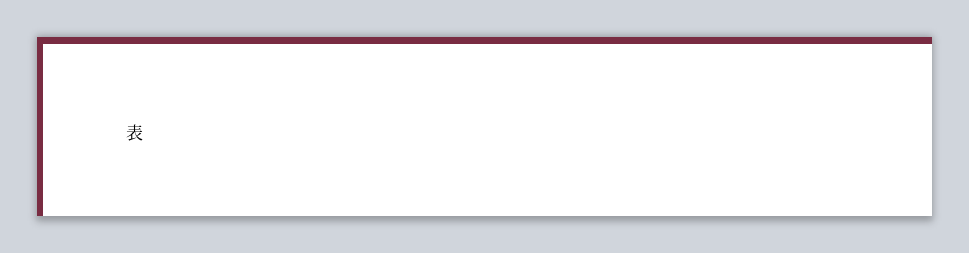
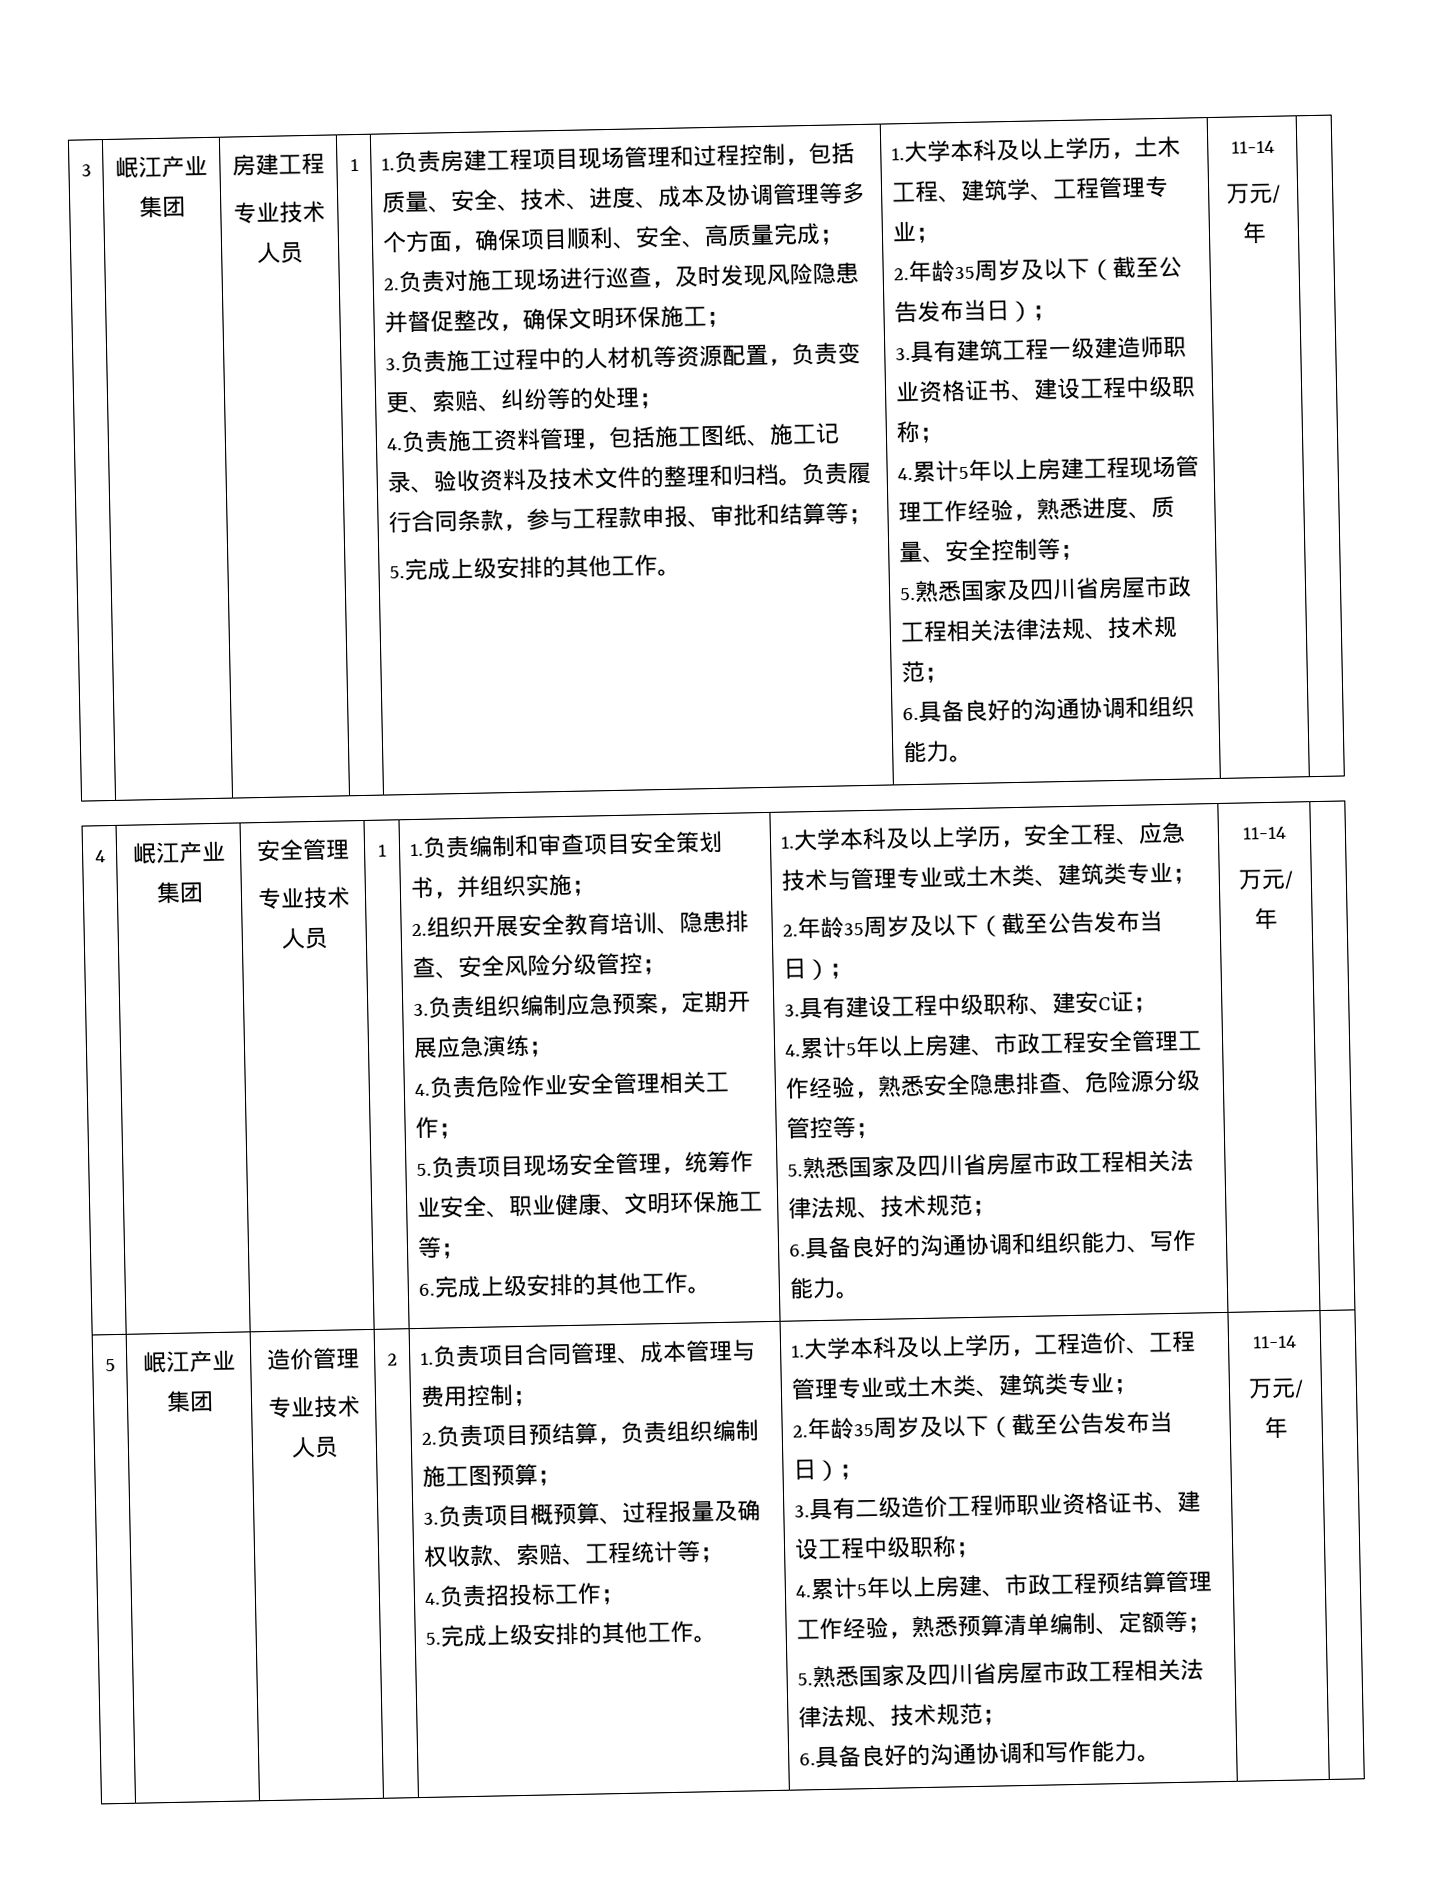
- 表
+ 3 | 岷江产业集团 | 房建工程
+ 专业技术人员 | 1 | 1.负责房建工程项目现场管理和过程控制，包括质量、安全、技术、进度、成本及协调管理等多个方面，确保项目顺利、安全、高质量完成；
+ 2.负责对施工现场进行巡查，及时发现风险隐患并督促整改，确保文明环保施工；
+ 3.负责施工过程中的人材机等资源配置，负责变更、索赔、纠纷等的处理；
+ 4.负责施工资料管理，包括施工图纸、施工记录、验收资料及技术文件的整理和归档。负责履行合同条款，参与工程款申报、审批和结算等；
+ 5.完成上级安排的其他工作。 | 1.大学本科及以上学历，土木工程、建筑学、工程管理专业；
+ 2.年龄35周岁及以下（截至公告发布当日）；
+ 3.具有建筑工程一级建造师职业资格证书、建设工程中级职称；
+ 4.累计5年以上房建工程现场管理工作经验，熟悉进度、质量、安全控制等；
+ 5.熟悉国家及四川省房屋市政工程相关法律法规、技术规范；
+ 6.具备良好的沟通协调和组织能力。 | 11-14
+ 万元/年 |
+ 4 | 岷江产业集团 | 安全管理
+ 专业技术人员 | 1 | 1.负责编制和审查项目安全策划书，并组织实施；
+ 2.组织开展安全教育培训、隐患排查、安全风险分级管控；
+ 3.负责组织编制应急预案，定期开展应急演练；
+ 4.负责危险作业安全管理相关工作；
+ 5.负责项目现场安全管理，统筹作业安全、职业健康、文明环保施工等；
+ 6.完成上级安排的其他工作。 | 1.大学本科及以上学历，安全工程、应急技术与管理专业或土木类、建筑类专业；
+ 2.年龄35周岁及以下（截至公告发布当日）；
+ 3.具有建设工程中级职称、建安C证；
+ 4.累计5年以上房建、市政工程安全管理工作经验，熟悉安全隐患排查、危险源分级管控等；
+ 5.熟悉国家及四川省房屋市政工程相关法律法规、技术规范；
+ 6.具备良好的沟通协调和组织能力、写作能力。 | 11-14
+ 万元/年 |
+ 5 | 岷江产业集团 | 造价管理
+ 专业技术人员 | 2 | 1.负责项目合同管理、成本管理与费用控制；
+ 2.负责项目预结算，负责组织编制施工图预算；
+ 3.负责项目概预算、过程报量及确权收款、索赔、工程统计等；
+ 4.负责招投标工作；
+ 5.完成上级安排的其他工作。 | 1.大学本科及以上学历，工程造价、工程管理专业或土木类、建筑类专业；
+ 2.年龄35周岁及以下（截至公告发布当日）；
+ 3.具有二级造价工程师职业资格证书、建设工程中级职称；
+ 4.累计5年以上房建、市政工程预结算管理工作经验，熟悉预算清单编制、定额等；
+ 5.熟悉国家及四川省房屋市政工程相关法律法规、技术规范；
+ 6.具备良好的沟通协调和写作能力。 | 11-14
+ 万元/年

